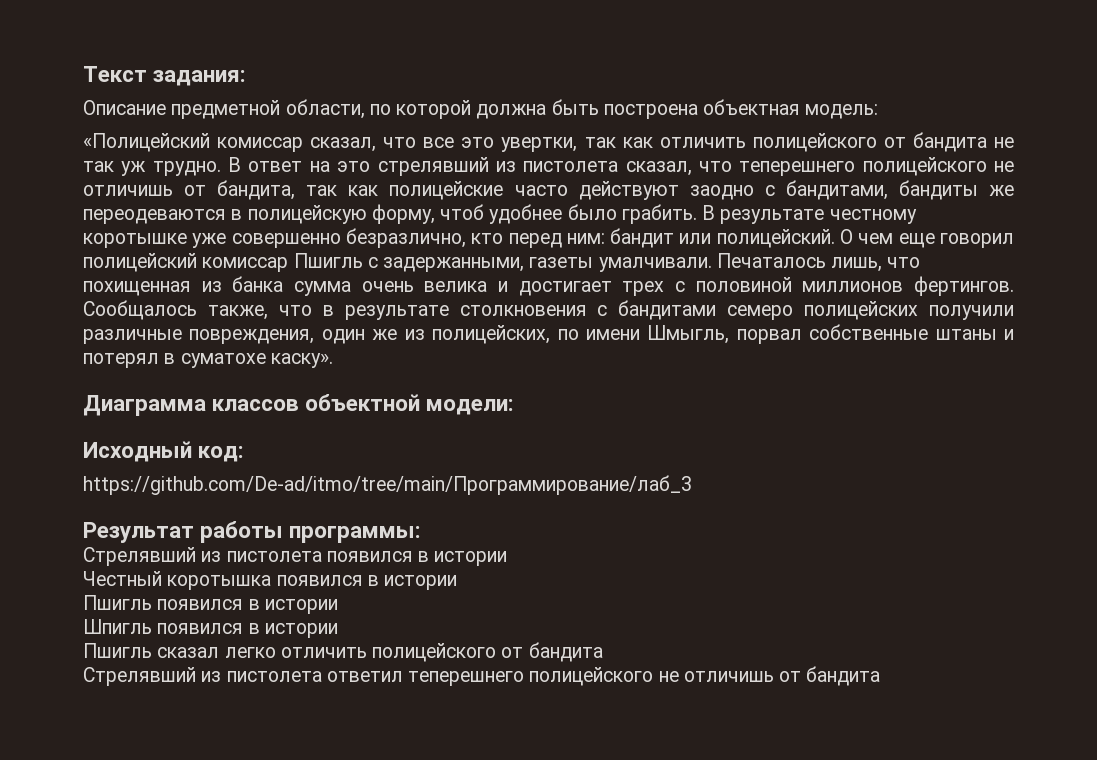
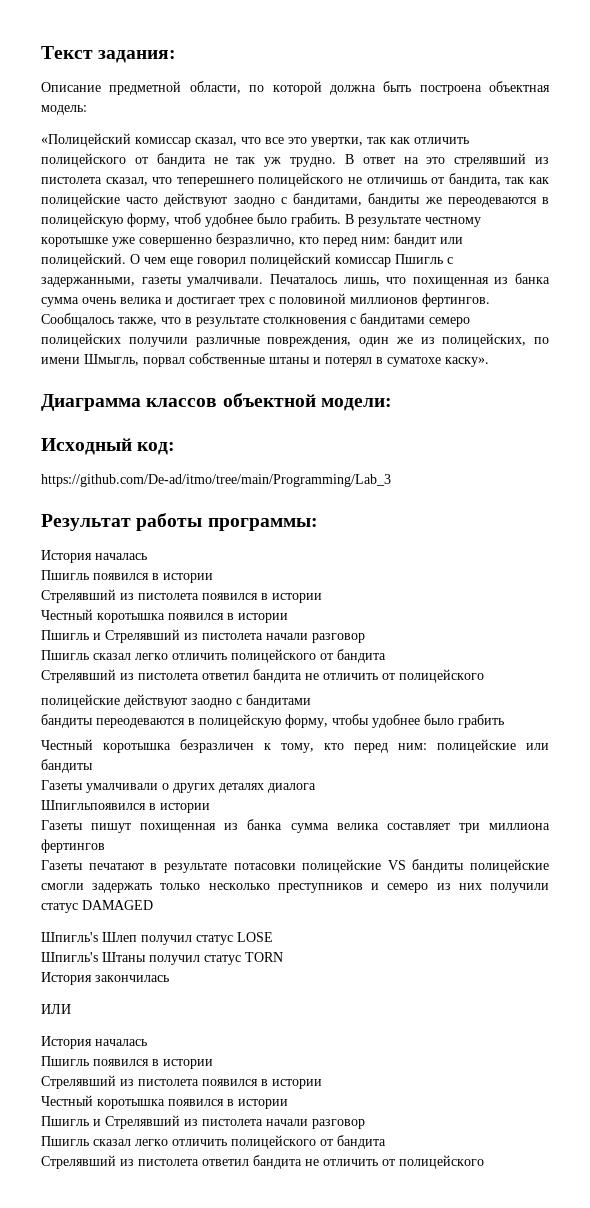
- https://github.com/De-ad/itmo/tree/main/Программирование/лаб_3
+ https://github.com/De-ad/itmo/tree/main/Programming/Lab_3
  Результат работы программы:
+ История началась
+ Пшигль появился в истории
  Cтрелявший из пистолета появился в истории
  Честный коротышка появился в истории
+ Пшигль и Cтрелявший из пистолета начали разговор
+ Пшигль сказал легко отличить полицейского от бандита
+ Cтрелявший из пистолета ответил бандита не отличить от полицейского
+ полицейские действуют заодно с бандитами
+ бандиты переодеваются в полицейскую форму, чтобы удобнее было грабить
+ Честный коротышка безразличен к тому, кто перед ним: полицейские или бандиты
+ Газеты умалчивали о других деталях диалога
+ Шпигльпоявился в истории
+ Газеты пишут похищенная из банка сумма велика составляет три миллиона фертингов
+ Газеты печатают в результате потасовки полицейские VS бандиты полицейские смогли задержать только несколько преступников и семеро из них получили статус DAMAGED
+ Шпигль's Шлеп получил статус LOSE
+ Шпигль's Штаны получил статус TORN
+ История закончилась
+ ИЛИ
+ История началась
  Пшигль появился в истории
- Шпигль появился в истории
+ Cтрелявший из пистолета появился в истории
+ Честный коротышка появился в истории
+ Пшигль и Cтрелявший из пистолета начали разговор
  Пшигль сказал легко отличить полицейского от бандита
- Cтрелявший из пистолета ответил теперешнего полицейского не отличишь от бандита
+ Cтрелявший из пистолета ответил бандита не отличить от полицейского

